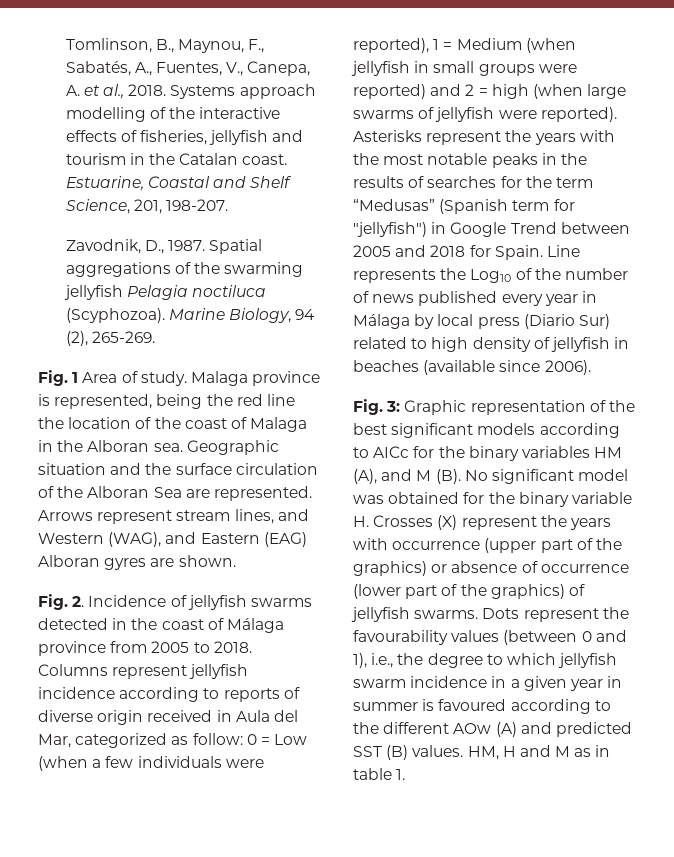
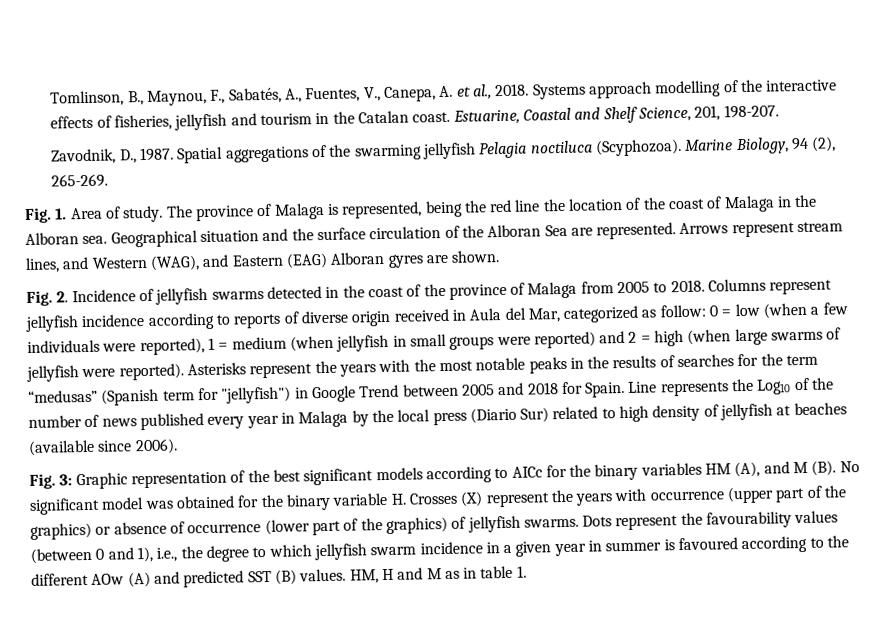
- Fig. 1 Area of study.
+ Fig. 1. Area of study.
- Malaga province is represented, being the red line the location of the coast of Malaga in the Alboran sea.
+ The province of Malaga is represented, being the red line the location of the coast of Malaga in the Alboran sea.
- Geographic situation and the surface circulation of the Alboran Sea are represented.
+ Geographical situation and the surface circulation of the Alboran Sea are represented.
- Fig. 2. Incidence of jellyfish swarms detected in the coast of Málaga province from 2005 to 2018.
+ Fig. 2. Incidence of jellyfish swarms detected in the coast of the province of Malaga from 2005 to 2018.
- Columns represent jellyfish incidence according to reports of diverse origin received in Aula del Mar, categorized as follow: 0 = Low (when a few individuals were reported), 1 = Medium (when jellyfish in small groups were reported) and 2 = high (when large swarms of jellyfish were reported).
+ Columns represent jellyfish incidence according to reports of diverse origin received in Aula del Mar, categorized as follow: 0 = low (when a few individuals were reported), 1 = medium (when jellyfish in small groups were reported) and 2 = high (when large swarms of jellyfish were reported).
- Asterisks represent the years with the most notable peaks in the results of searches for the term “Medusas” (Spanish term for "jellyfish") in Google Trend between 2005 and 2018 for Spain.
+ Asterisks represent the years with the most notable peaks in the results of searches for the term “medusas” (Spanish term for "jellyfish") in Google Trend between 2005 and 2018 for Spain.
- Line represents the Log10 of the number of news published every year in Málaga by local press (Diario Sur) related to high density of jellyfish in beaches (available since 2006).
+ Line represents the Log10 of the number of news published every year in Malaga by the local press (Diario Sur) related to high density of jellyfish at beaches (available since 2006).

